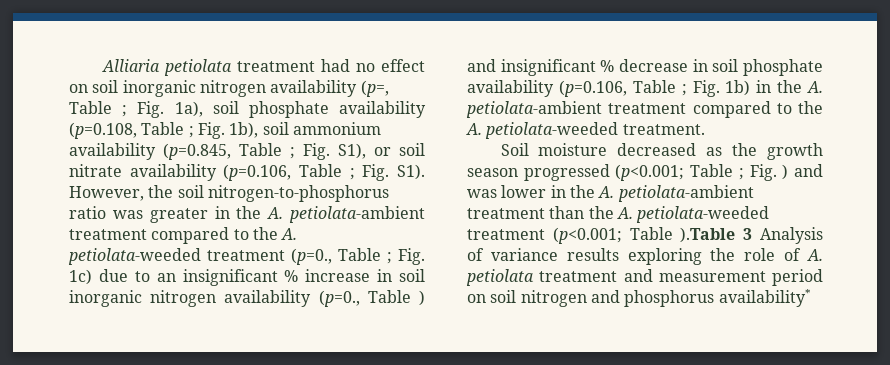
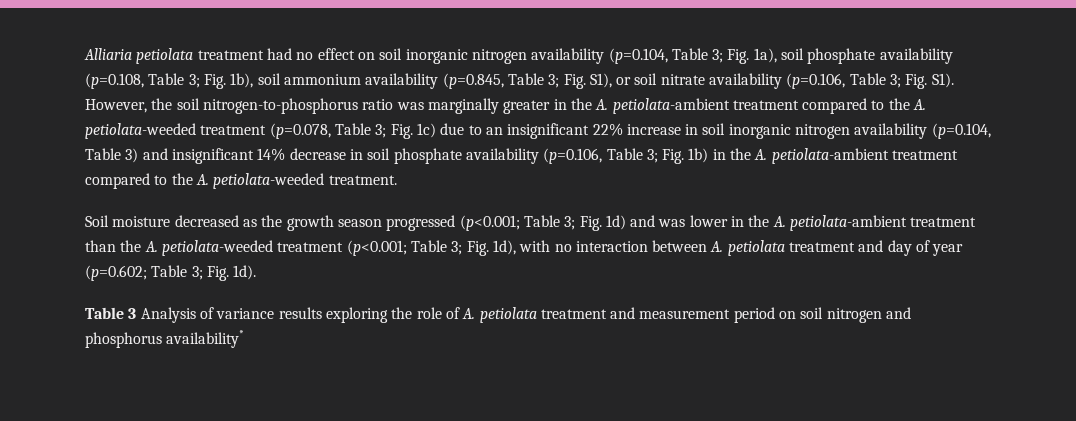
- Alliaria petiolata treatment had no effect on soil inorganic nitrogen availability (p=, Table ;
+ Alliaria petiolata treatment had no effect on soil inorganic nitrogen availability (p=0.104, Table 3;
- Fig. 1a), soil phosphate availability (p=0.108, Table ;
+ Fig. 1a), soil phosphate availability (p=0.108, Table 3;
- Fig. 1b), soil ammonium availability (p=0.845, Table ;
+ Fig. 1b), soil ammonium availability (p=0.845, Table 3;
- Fig. S1), or soil nitrate availability (p=0.106, Table ;
+ Fig. S1), or soil nitrate availability (p=0.106, Table 3;
- Fig. S1). However, the soil nitrogen-to-phosphorus ratio was greater in the A. petiolata-ambient treatment compared to the A. petiolata-weeded treatment (p=0., Table ;
+ Fig. S1). However, the soil nitrogen-to-phosphorus ratio was marginally greater in the A. petiolata-ambient treatment compared to the A. petiolata-weeded treatment (p=0.078, Table 3;
- Fig. 1c) due to an insignificant % increase in soil inorganic nitrogen availability (p=0., Table ) and insignificant % decrease in soil phosphate availability (p=0.106, Table ;
+ Fig. 1c) due to an insignificant 22% increase in soil inorganic nitrogen availability (p=0.104, Table 3) and insignificant 14% decrease in soil phosphate availability (p=0.106, Table 3;
- Soil moisture decreased as the growth season progressed (p<0.001; Table ; Fig. ) and was lower in the A. petiolata-ambient treatment than the A. petiolata-weeded treatment (p<0.001; Table ).Table 3 Analysis of variance results exploring the role of A. petiolata treatment and measurement period on soil nitrogen and phosphorus availability*
+ Soil moisture decreased as the growth season progressed (p<0.001; Table 3; Fig. 1d) and was lower in the A. petiolata-ambient treatment than the A. petiolata-weeded treatment (p<0.001; Table 3; Fig. 1d), with no interaction between A. petiolata treatment and day of year (p=0.602; Table 3; Fig. 1d).
+ Table 3 Analysis of variance results exploring the role of A. petiolata treatment and measurement period on soil nitrogen and phosphorus availability*

